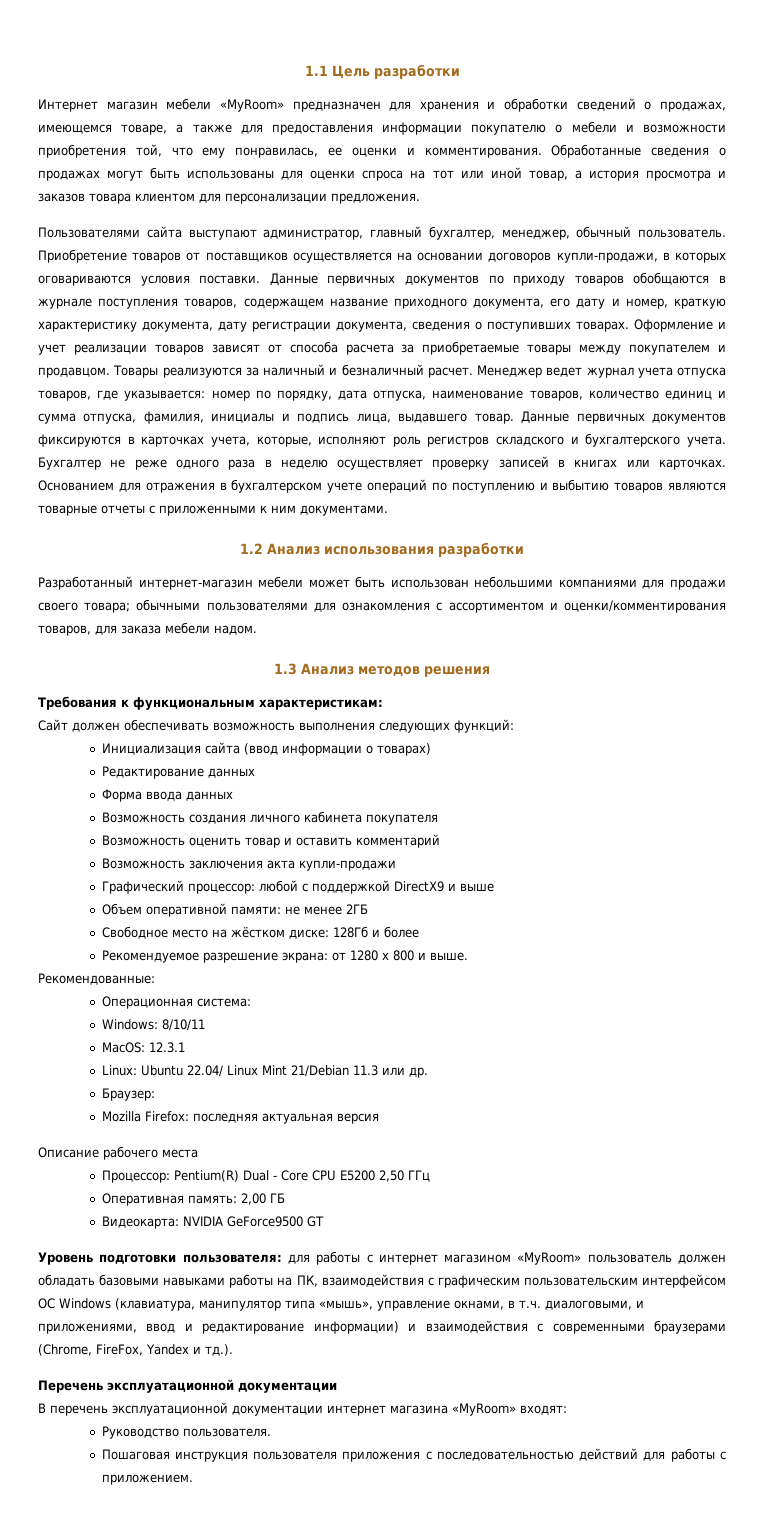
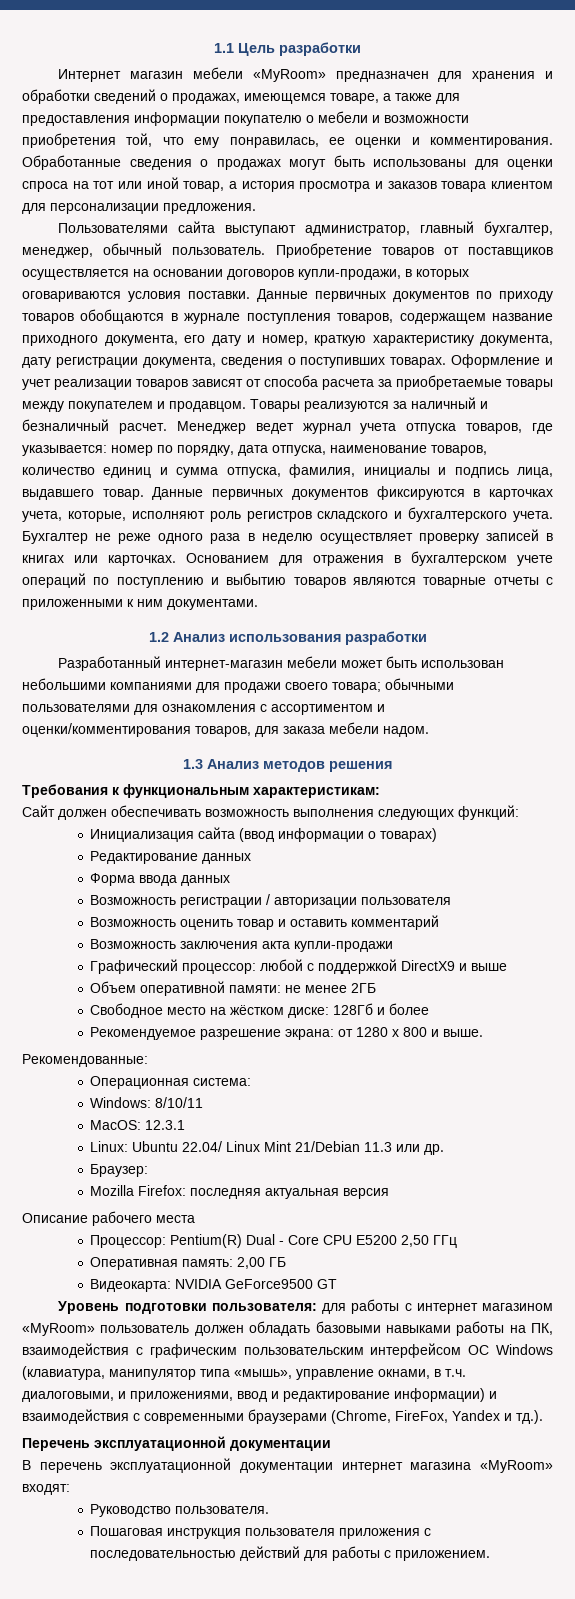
- Возможность создания личного кабинета покупателя
+ Возможность регистрации / авторизации пользователя

